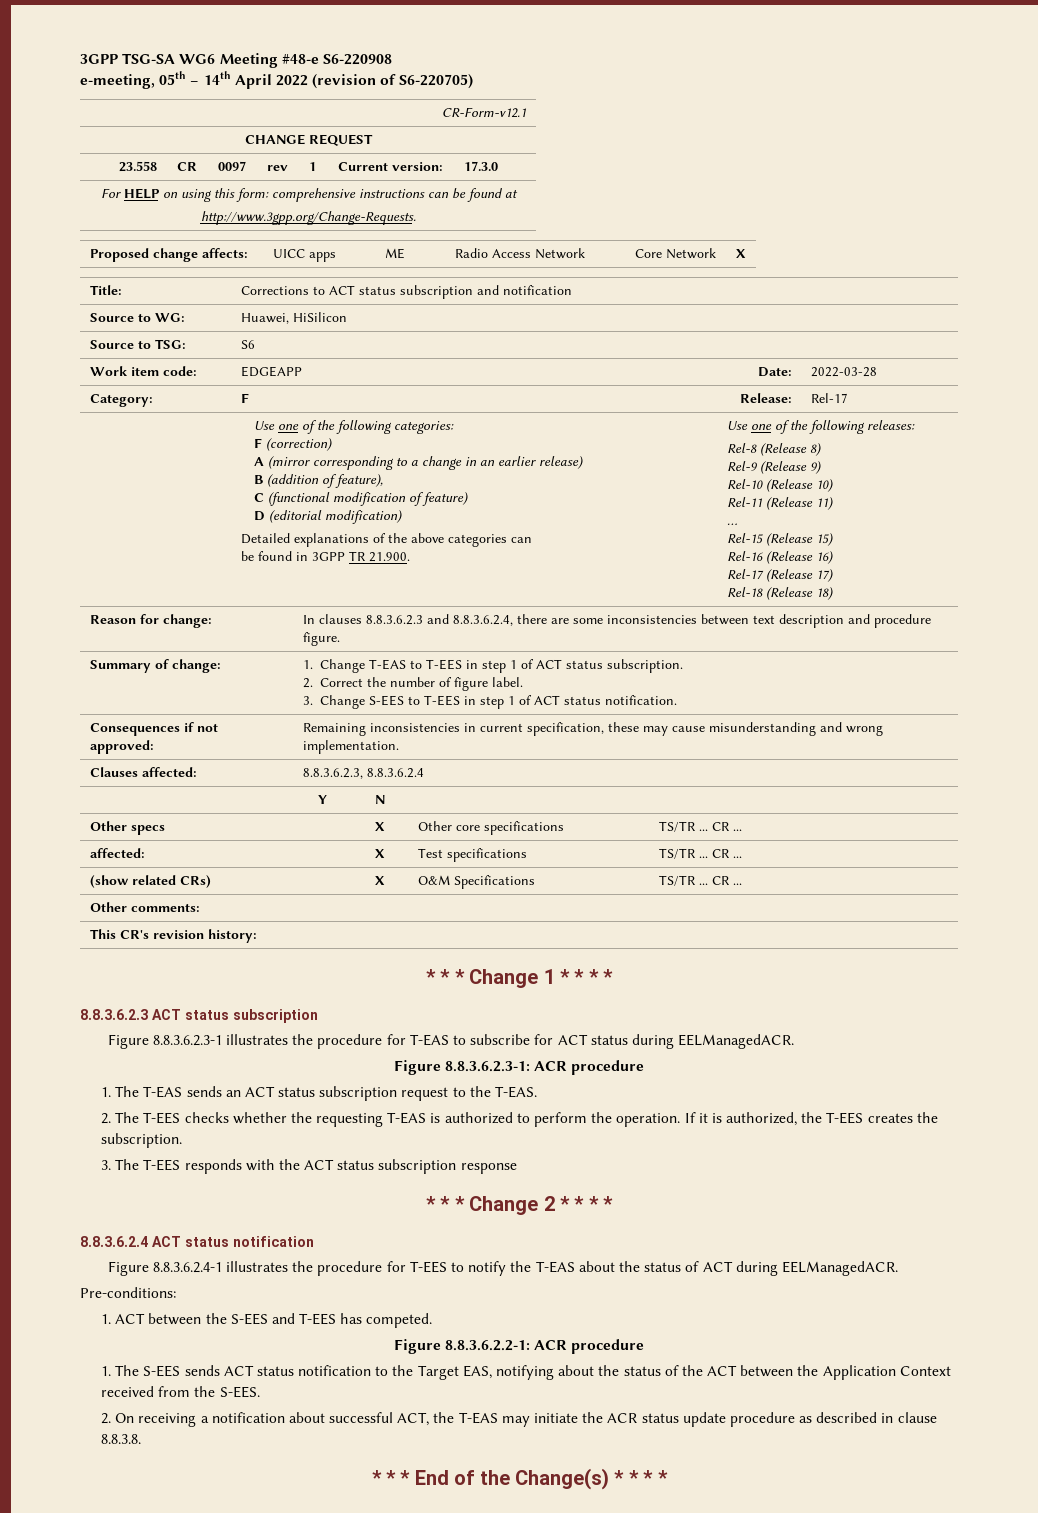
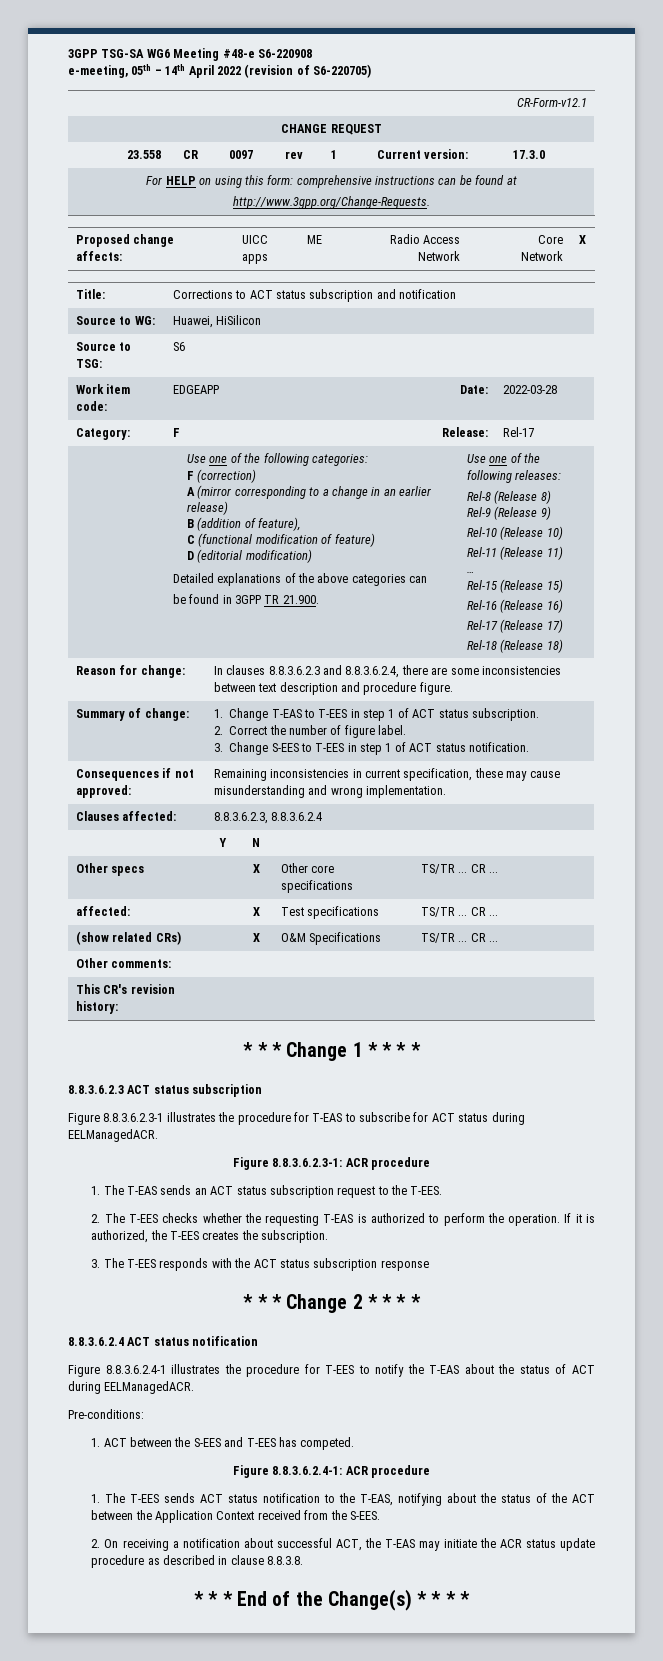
- 1. The T-EAS sends an ACT status subscription request to the T-EAS.
+ 1. The T-EAS sends an ACT status subscription request to the T-EES.
- Figure 8.8.3.6.2.2-1: ACR procedure
- 1. The S-EES sends ACT status notification to the Target EAS, notifying about the status of the ACT between the Application Context received from the S-EES.
+ Figure 8.8.3.6.2.4-1: ACR procedure
+ 1. The T-EES sends ACT status notification to the T-EAS, notifying about the status of the ACT between the Application Context received from the S-EES.

